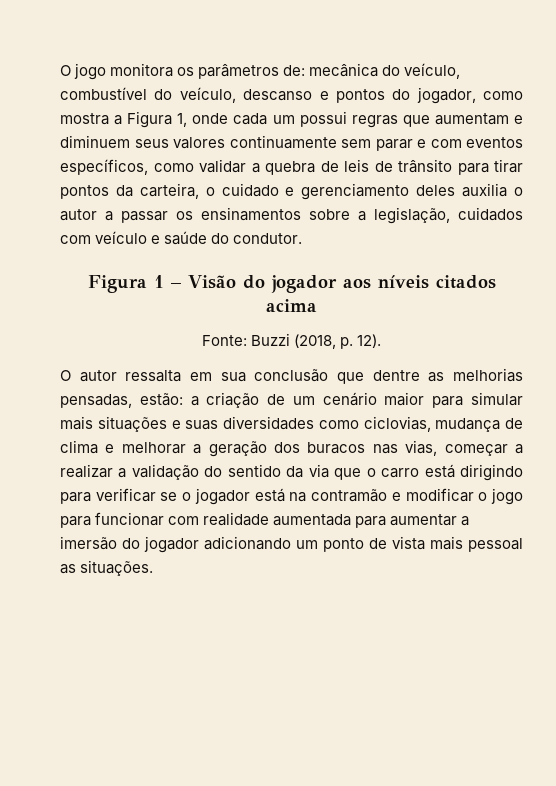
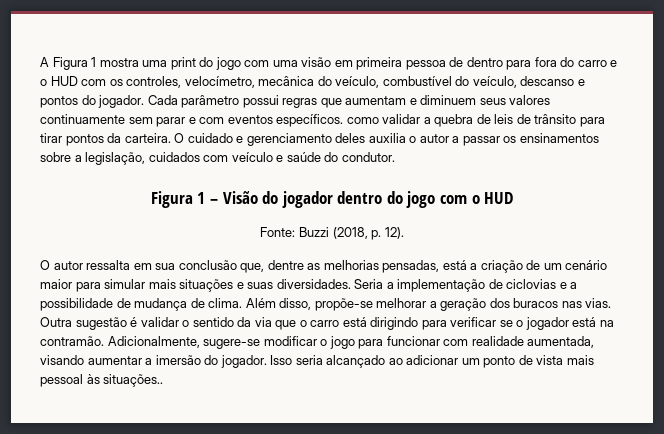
- O jogo monitora os parâmetros de: mecânica do veículo, combustível do veículo, descanso e pontos do jogador, como mostra a Figura 1, onde cada um possui regras que aumentam e diminuem seus valores continuamente sem parar e com eventos específicos, como validar a quebra de leis de trânsito para tirar pontos da carteira, o cuidado e gerenciamento deles auxilia o autor a passar os ensinamentos sobre a legislação, cuidados com veículo e saúde do condutor.
+ A Figura 1 mostra uma print do jogo com uma visão em primeira pessoa de dentro para fora do carro e o HUD com os controles, velocímetro, mecânica do veículo, combustível do veículo, descanso e pontos do jogador. Cada parâmetro possui regras que aumentam e diminuem seus valores continuamente sem parar e com eventos específicos. como validar a quebra de leis de trânsito para tirar pontos da carteira. O cuidado e gerenciamento deles auxilia o autor a passar os ensinamentos sobre a legislação, cuidados com veículo e saúde do condutor.
- Figura 1 – Visão do jogador aos níveis citados acima
+ Figura 1 – Visão do jogador dentro do jogo com o HUD
- O autor ressalta em sua conclusão que dentre as melhorias pensadas, estão: a criação de um cenário maior para simular mais situações e suas diversidades como ciclovias, mudança de clima e melhorar a geração dos buracos nas vias, começar a realizar a validação do sentido da via que o carro está dirigindo para verificar se o jogador está na contramão e modificar o jogo para funcionar com realidade aumentada para aumentar a imersão do jogador adicionando um ponto de vista mais pessoal as situações.
+ O autor ressalta em sua conclusão que, dentre as melhorias pensadas, está a criação de um cenário maior para simular mais situações e suas diversidades. Seria a implementação de ciclovias e a possibilidade de mudança de clima. Além disso, propõe-se melhorar a geração dos buracos nas vias. Outra sugestão é validar o sentido da via que o carro está dirigindo para verificar se o jogador está na contramão. Adicionalmente, sugere-se modificar o jogo para funcionar com realidade aumentada, visando aumentar a imersão do jogador. Isso seria alcançado ao adicionar um ponto de vista mais pessoal às situações..

